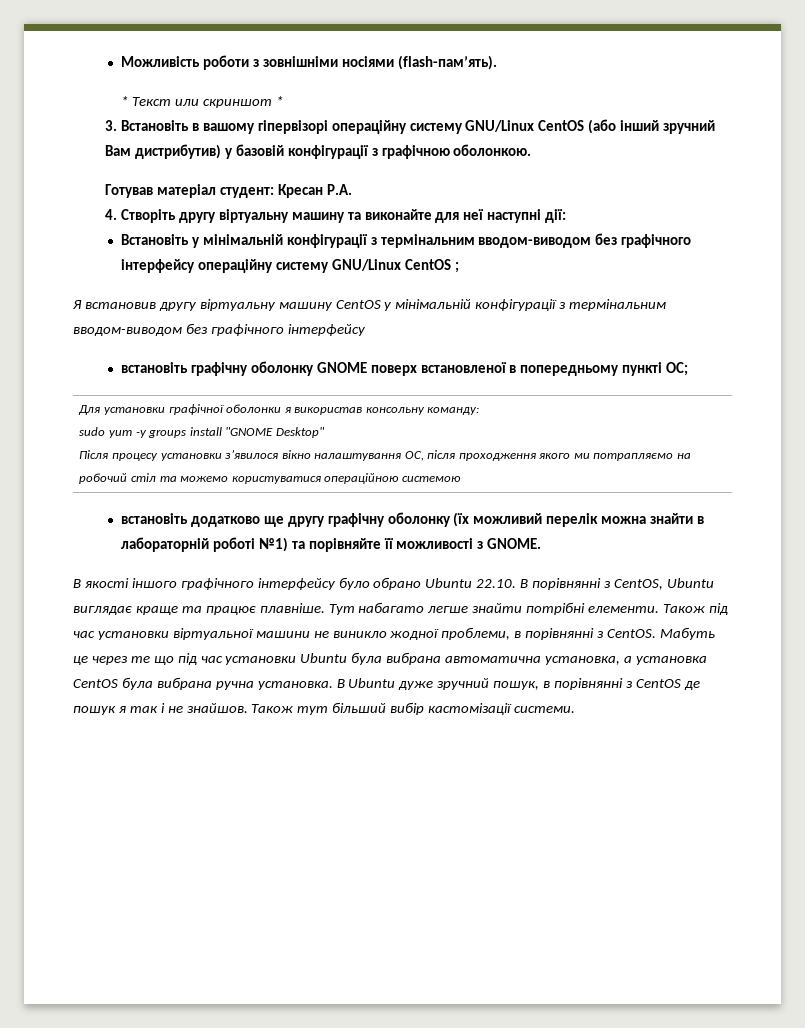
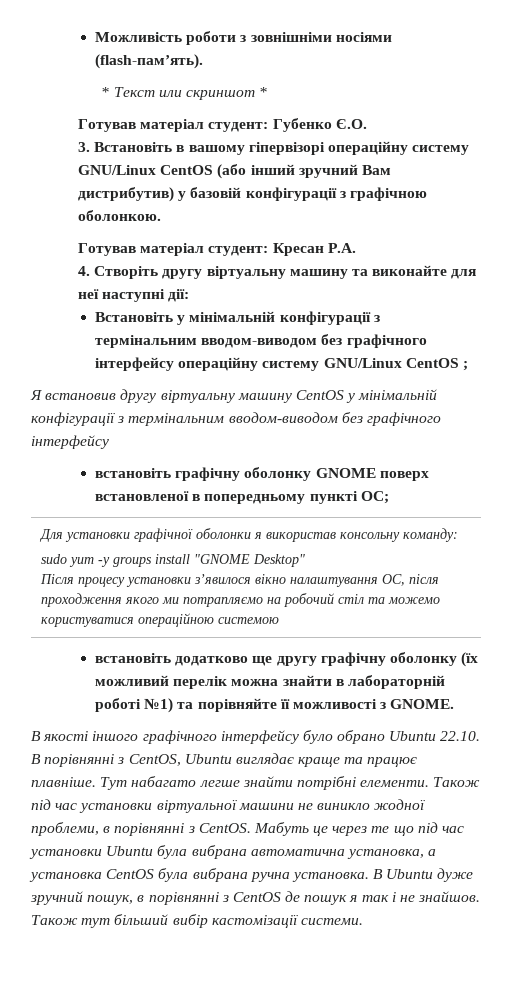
+ Готував матеріал студент: Губенко Є.О.

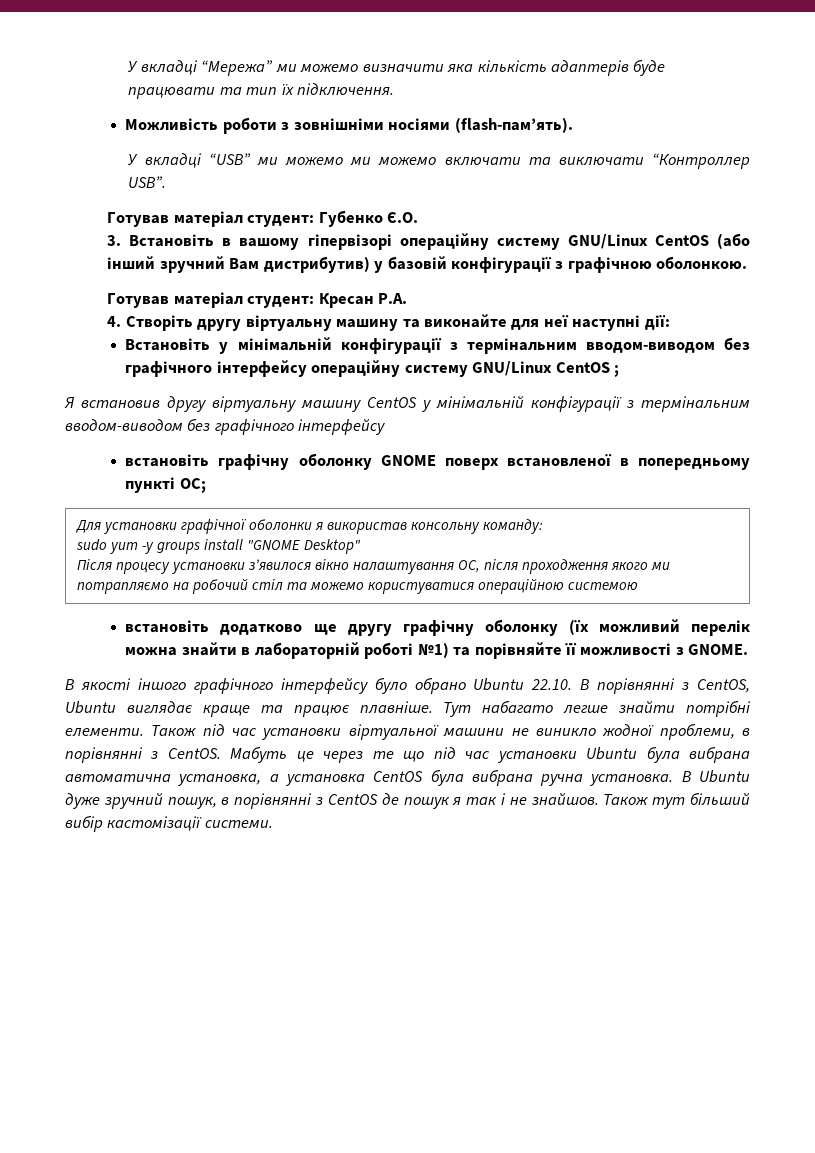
+ У вкладці “Мережа” ми можемо визначити яка кількість адаптерів буде працювати та тип їх підключення.
- * Текст или скриншот *
+ У вкладці “USB” ми можемо ми можемо включати та виключати “Контроллер USB”.

